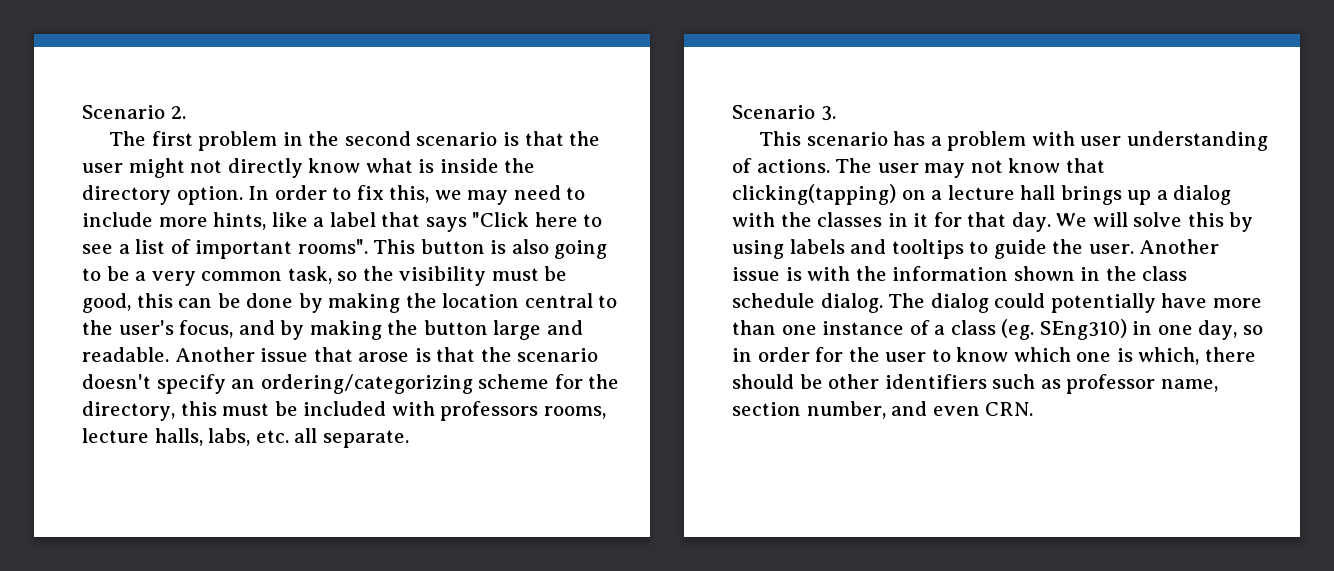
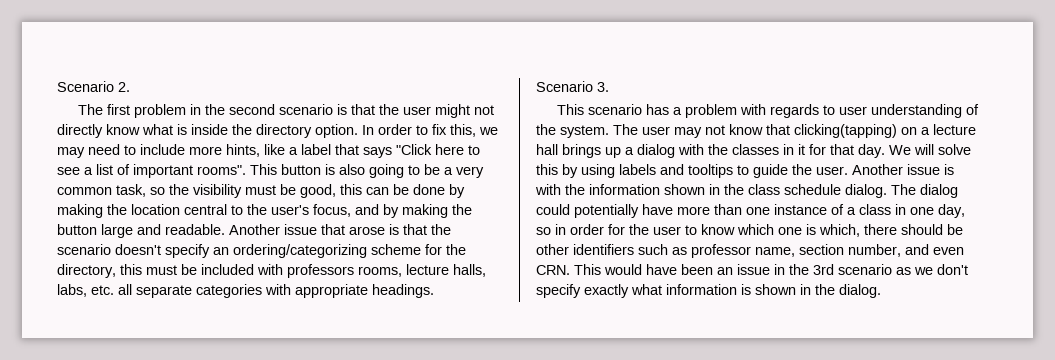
- Another issue that arose is that the scenario doesn't specify an ordering/categorizing scheme for the directory, this must be included with professors rooms, lecture halls, labs, etc. all separate.
+ Another issue that arose is that the scenario doesn't specify an ordering/categorizing scheme for the directory, this must be included with professors rooms, lecture halls, labs, etc. all separate categories with appropriate headings.
- This scenario has a problem with user understanding of actions.
+ This scenario has a problem with regards to user understanding of the system.
- The dialog could potentially have more than one instance of a class (eg. SEng310) in one day, so in order for the user to know which one is which, there should be other identifiers such as professor name, section number, and even CRN.
+ The dialog could potentially have more than one instance of a class in one day, so in order for the user to know which one is which, there should be other identifiers such as professor name, section number, and even CRN. This would have been an issue in the 3rd scenario as we don't specify exactly what information is shown in the dialog.

